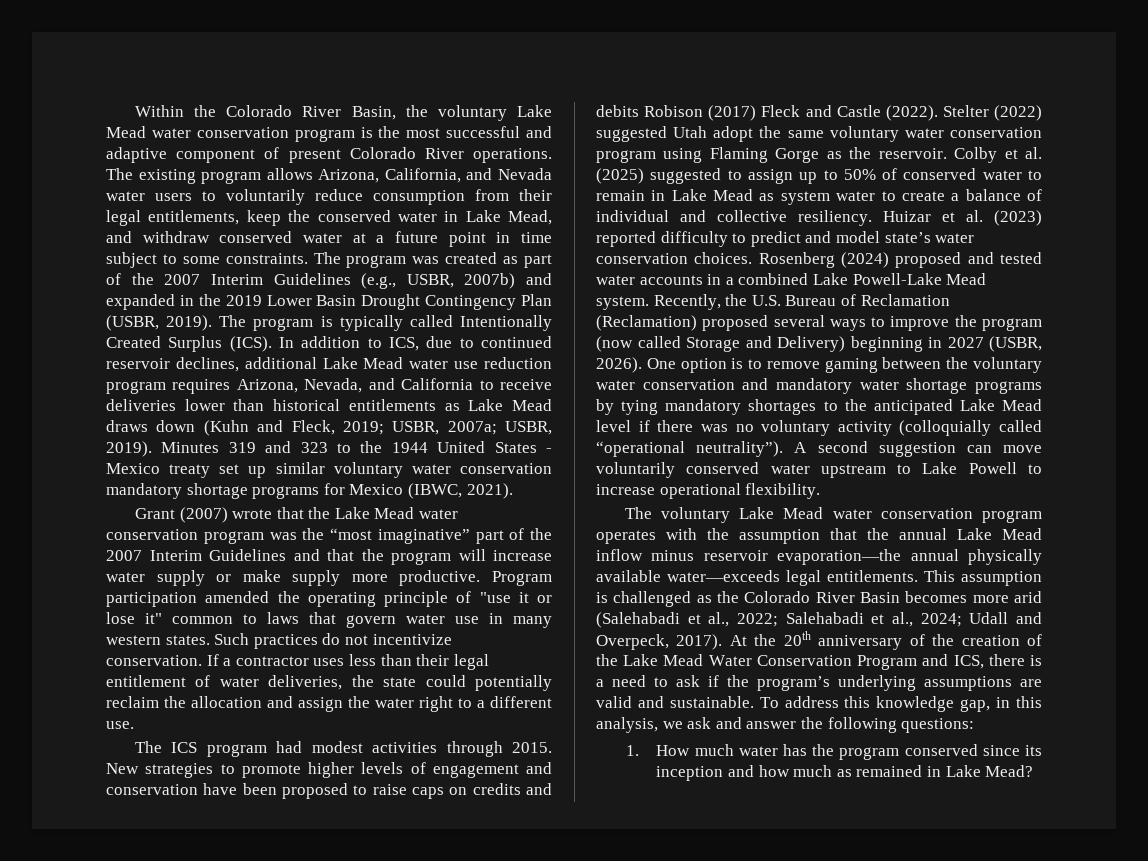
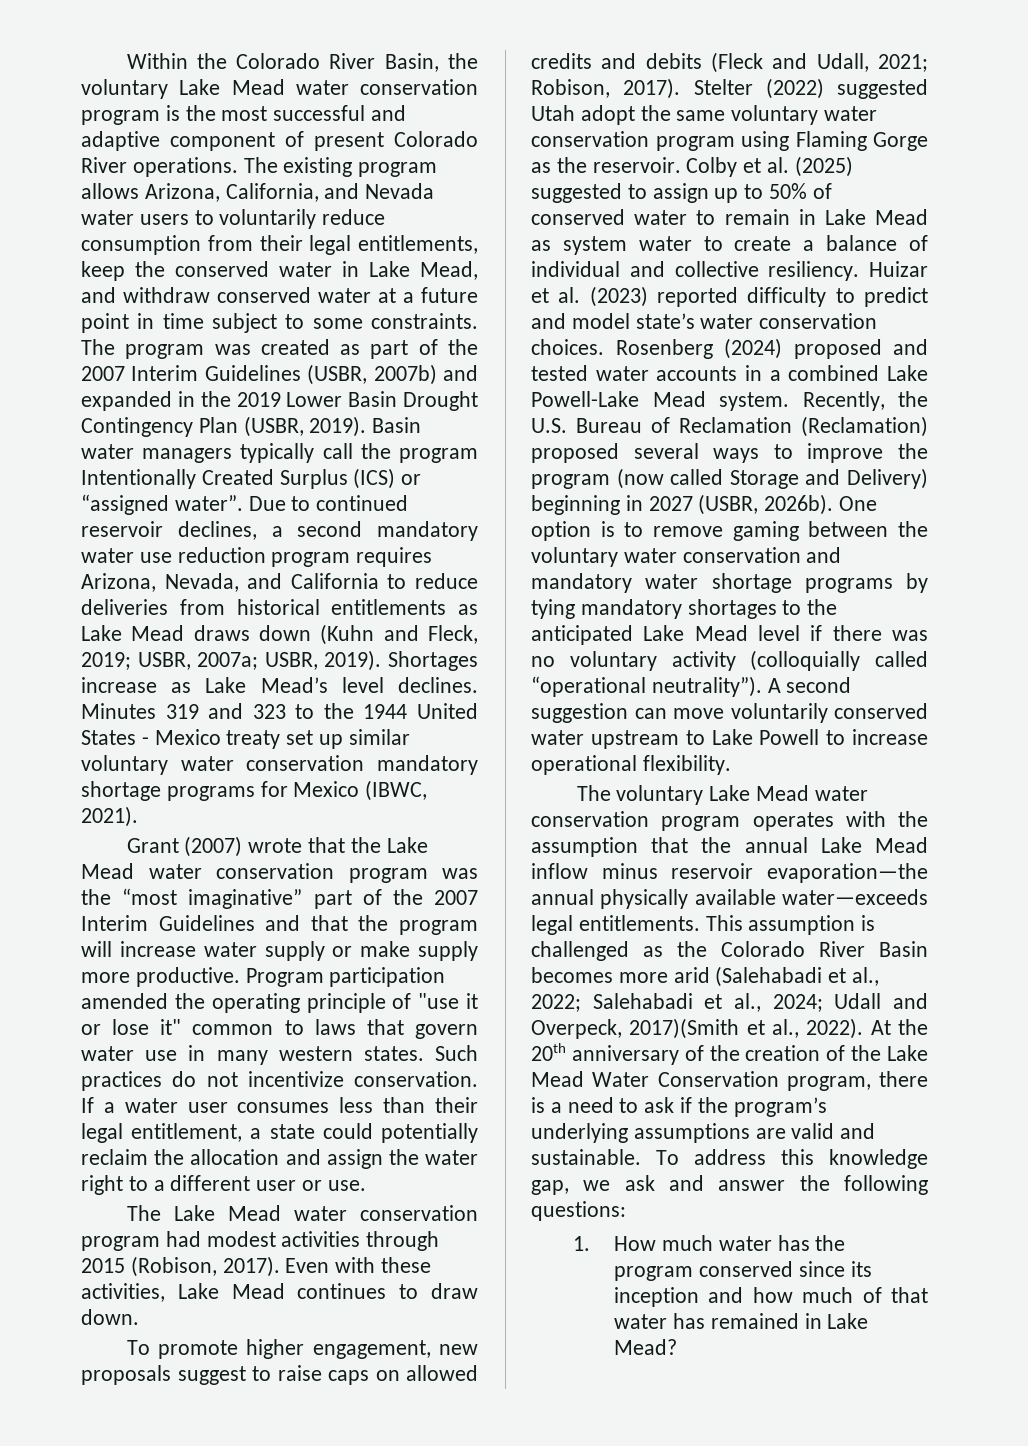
- The program was created as part of the 2007 Interim Guidelines (e.g., USBR, 2007b) and expanded in the 2019 Lower Basin Drought Contingency Plan (USBR, 2019).
+ The program was created as part of the 2007 Interim Guidelines (USBR, 2007b) and expanded in the 2019 Lower Basin Drought Contingency Plan (USBR, 2019).
- The program is typically called Intentionally Created Surplus (ICS). In addition to ICS, due to continued reservoir declines, additional Lake Mead water use reduction program requires Arizona, Nevada, and California to receive deliveries lower than historical entitlements as Lake Mead draws down (Kuhn and Fleck, 2019; USBR, 2007a; USBR, 2019).
+ Basin water managers typically call the program Intentionally Created Surplus (ICS) or “assigned water”. Due to continued reservoir declines, a second mandatory water use reduction program requires Arizona, Nevada, and California to reduce deliveries from historical entitlements as Lake Mead draws down (Kuhn and Fleck, 2019; USBR, 2007a; USBR, 2019).
+ Shortages increase as Lake Mead’s level declines.
- If a contractor uses less than their legal entitlement of water deliveries, the state could potentially reclaim the allocation and assign the water right to a different use.
+ If a water user consumes less than their legal entitlement, a state could potentially reclaim the allocation and assign the water right to a different user or use.
- The ICS program had modest activities through 2015. New strategies to promote higher levels of engagement and conservation have been proposed to raise caps on credits and debits Robison (2017) Fleck and Castle (2022).
+ The Lake Mead water conservation program had modest activities through 2015 (Robison, 2017). Even with these activities, Lake Mead continues to draw down.
+ To promote higher engagement, new proposals suggest to raise caps on allowed credits and debits (Fleck and Udall, 2021; Robison, 2017).
- Recently, the U.S. Bureau of Reclamation (Reclamation) proposed several ways to improve the program (now called Storage and Delivery) beginning in 2027 (USBR, 2026).
+ Recently, the U.S. Bureau of Reclamation (Reclamation) proposed several ways to improve the program (now called Storage and Delivery) beginning in 2027 (USBR, 2026b).
- This assumption is challenged as the Colorado River Basin becomes more arid (Salehabadi et al., 2022; Salehabadi et al., 2024; Udall and Overpeck, 2017).
+ This assumption is challenged as the Colorado River Basin becomes more arid (Salehabadi et al., 2022; Salehabadi et al., 2024; Udall and Overpeck, 2017)(Smith et al., 2022).
- At the 20th anniversary of the creation of the Lake Mead Water Conservation Program and ICS, there is a need to ask if the program’s underlying assumptions are valid and sustainable.
+ At the 20th anniversary of the creation of the Lake Mead Water Conservation program, there is a need to ask if the program’s underlying assumptions are valid and sustainable.
- To address this knowledge gap, in this analysis, we ask and answer the following questions:
+ To address this knowledge gap, we ask and answer the following questions:
- 1. How much water has the program conserved since its inception and how much as remained in Lake Mead?
+ 1. How much water has the program conserved since its inception and how much of that water has remained in Lake Mead?

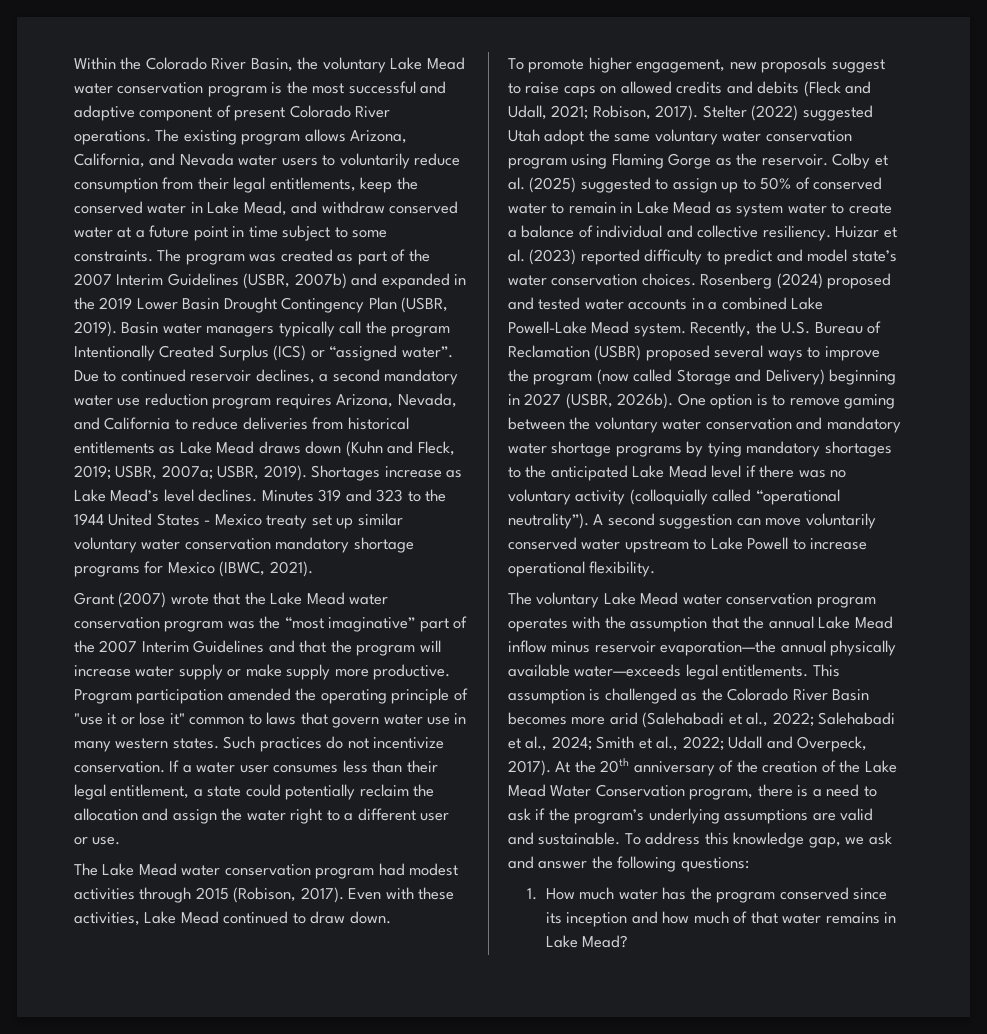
- Even with these activities, Lake Mead continues to draw down.
+ Even with these activities, Lake Mead continued to draw down.
- Recently, the U.S. Bureau of Reclamation (Reclamation) proposed several ways to improve the program (now called Storage and Delivery) beginning in 2027 (USBR, 2026b).
+ Recently, the U.S. Bureau of Reclamation (USBR) proposed several ways to improve the program (now called Storage and Delivery) beginning in 2027 (USBR, 2026b).
- This assumption is challenged as the Colorado River Basin becomes more arid (Salehabadi et al., 2022; Salehabadi et al., 2024; Udall and Overpeck, 2017)(Smith et al., 2022).
+ This assumption is challenged as the Colorado River Basin becomes more arid (Salehabadi et al., 2022; Salehabadi et al., 2024; Smith et al., 2022; Udall and Overpeck, 2017).
- 1. How much water has the program conserved since its inception and how much of that water has remained in Lake Mead?
+ 1. How much water has the program conserved since its inception and how much of that water remains in Lake Mead?

